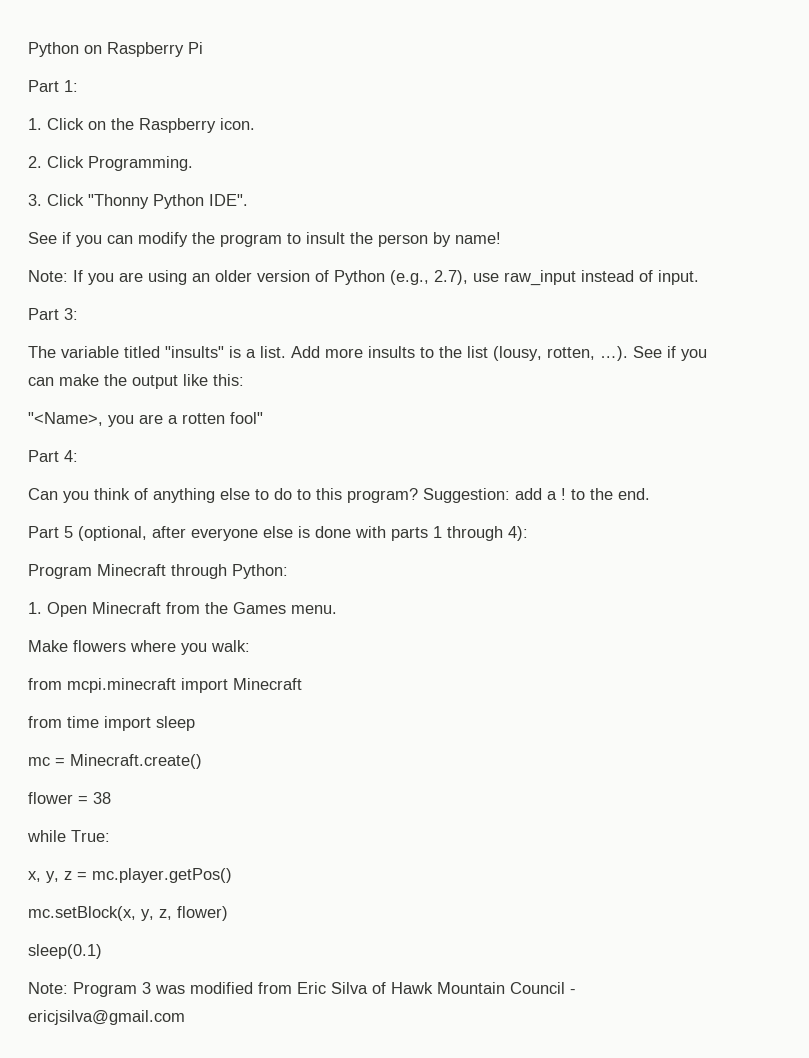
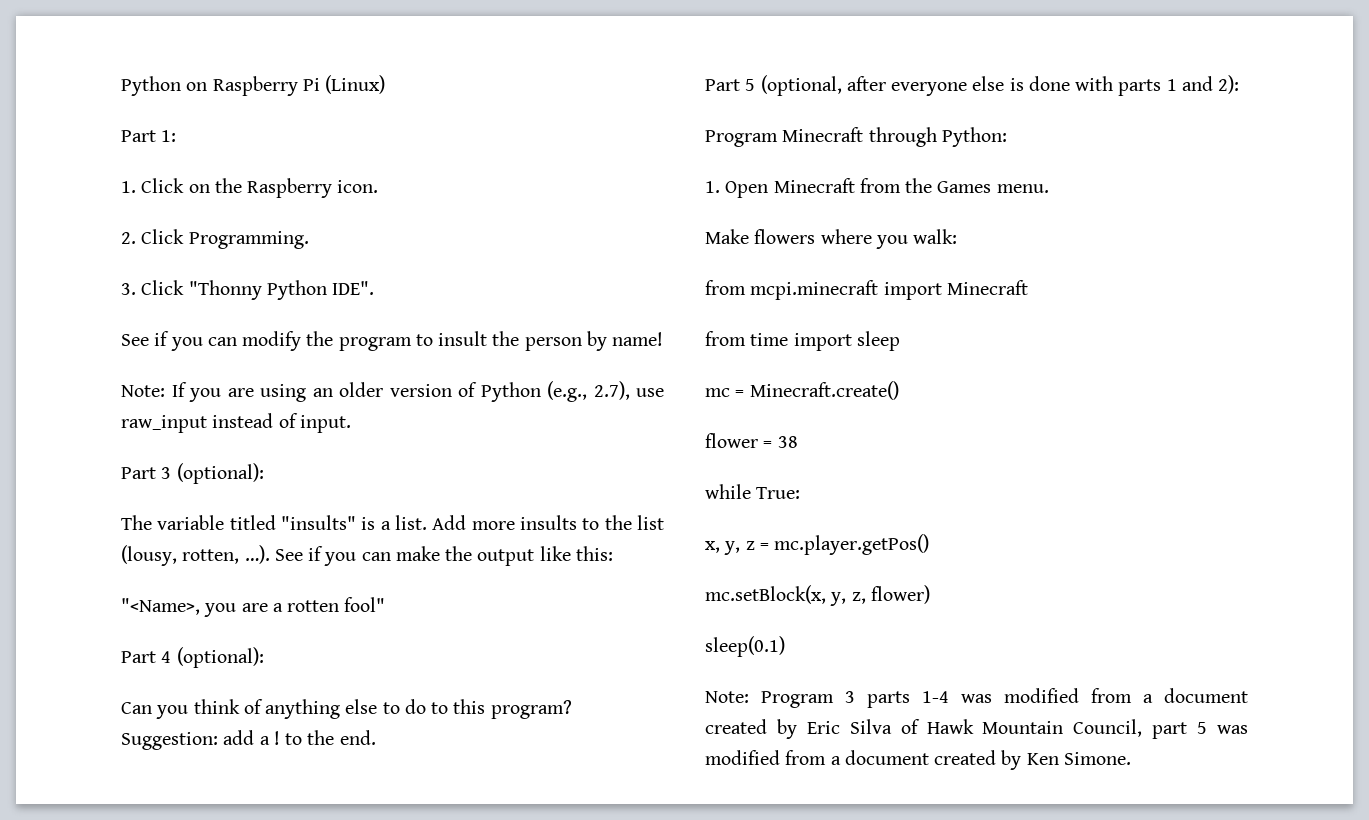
- Python on Raspberry Pi
+ Python on Raspberry Pi (Linux)
- Part 3:
+ Part 3 (optional):
- Part 4:
+ Part 4 (optional):
- Part 5 (optional, after everyone else is done with parts 1 through 4):
+ Part 5 (optional, after everyone else is done with parts 1 and 2):
- Note: Program 3 was modified from Eric Silva of Hawk Mountain Council - ericjsilva@gmail.com
+ Note: Program 3 parts 1-4 was modified from a document created by Eric Silva of Hawk Mountain Council, part 5 was modified from a document created by Ken Simone.

